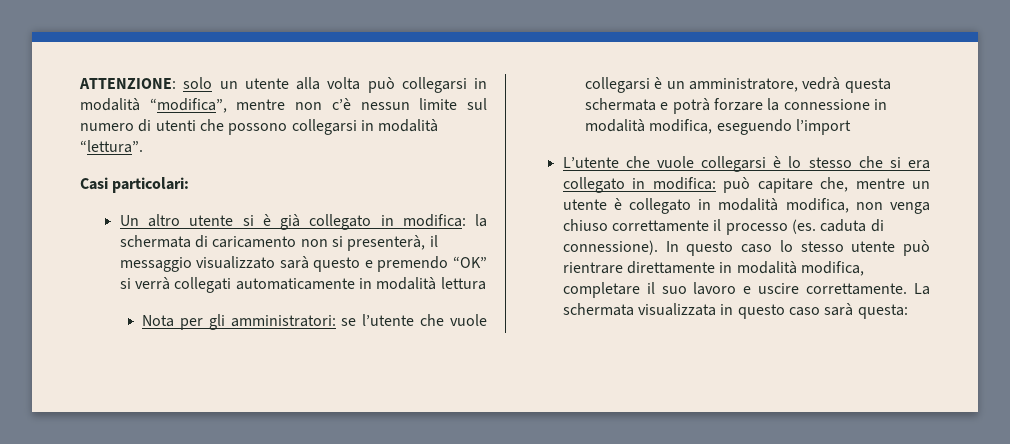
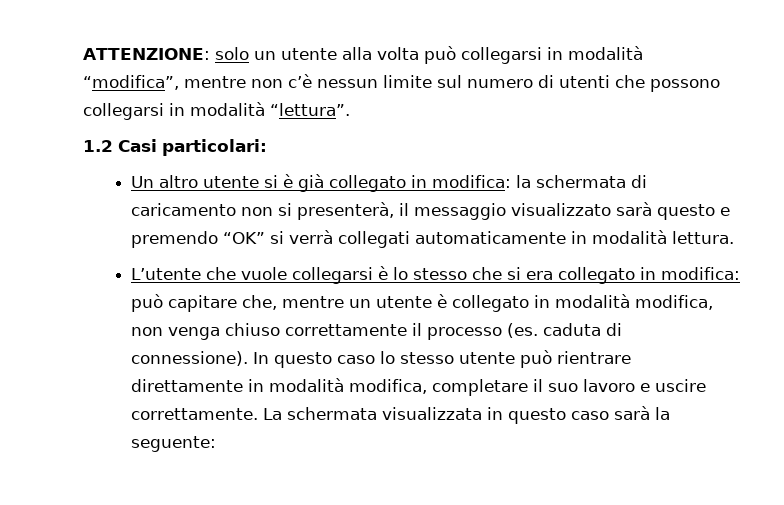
- Casi particolari:
+ 1.2 Casi particolari:
- Un altro utente si è già collegato in modifica: la schermata di caricamento non si presenterà, il messaggio visualizzato sarà questo e premendo “OK” si verrà collegati automaticamente in modalità lettura
- Nota per gli amministratori: se l’utente che vuole collegarsi è un amministratore, vedrà questa schermata e potrà forzare la connessione in modalità modifica, eseguendo l’import
+ Un altro utente si è già collegato in modifica: la schermata di caricamento non si presenterà, il messaggio visualizzato sarà questo e premendo “OK” si verrà collegati automaticamente in modalità lettura.
- La schermata visualizzata in questo caso sarà questa:
+ La schermata visualizzata in questo caso sarà la seguente:

